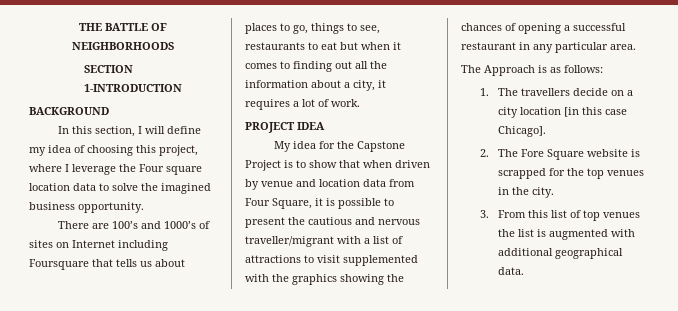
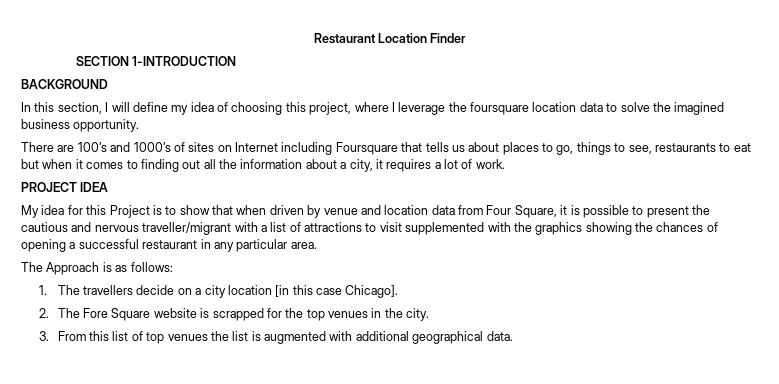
- THE BATTLE OF NEIGHBORHOODS
+ Restaurant Location Finder
- In this section, I will define my idea of choosing this project, where I leverage the Four square location data to solve the imagined business opportunity.
+ In this section, I will define my idea of choosing this project, where I leverage the foursquare location data to solve the imagined business opportunity.
- My idea for the Capstone Project is to show that when driven by venue and location data from Four Square, it is possible to present the cautious and nervous traveller/migrant with a list of attractions to visit supplemented with the graphics showing the chances of opening a successful restaurant in any particular area.
+ My idea for this Project is to show that when driven by venue and location data from Four Square, it is possible to present the cautious and nervous traveller/migrant with a list of attractions to visit supplemented with the graphics showing the chances of opening a successful restaurant in any particular area.

